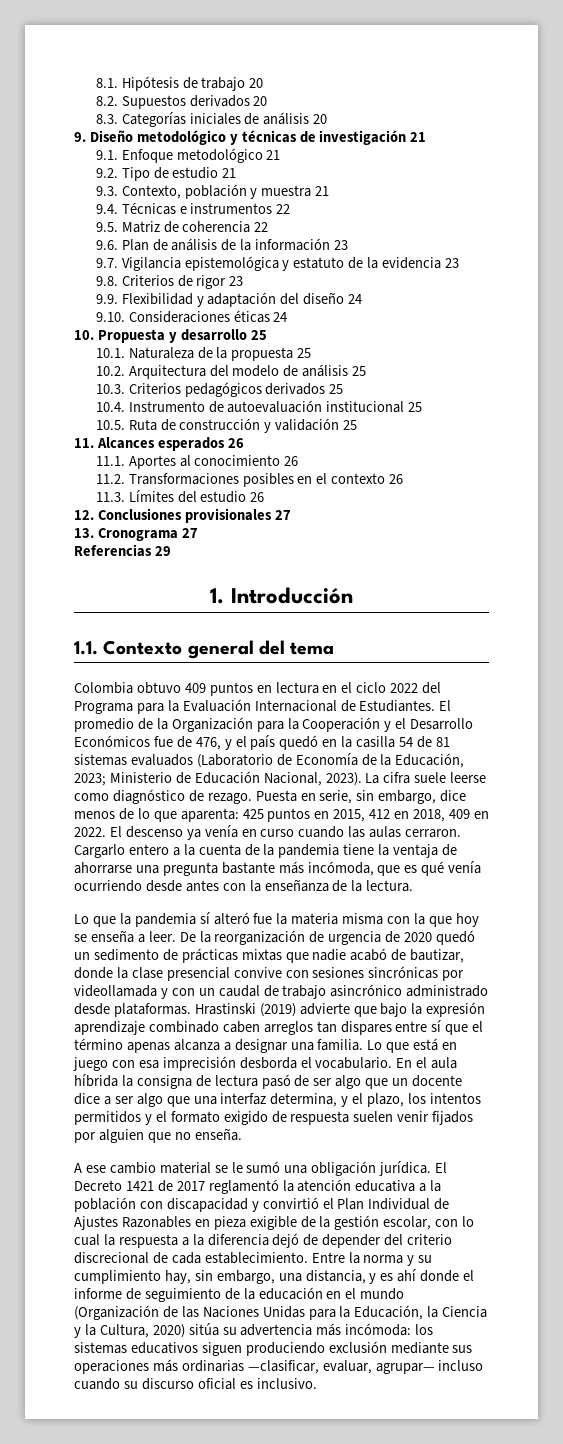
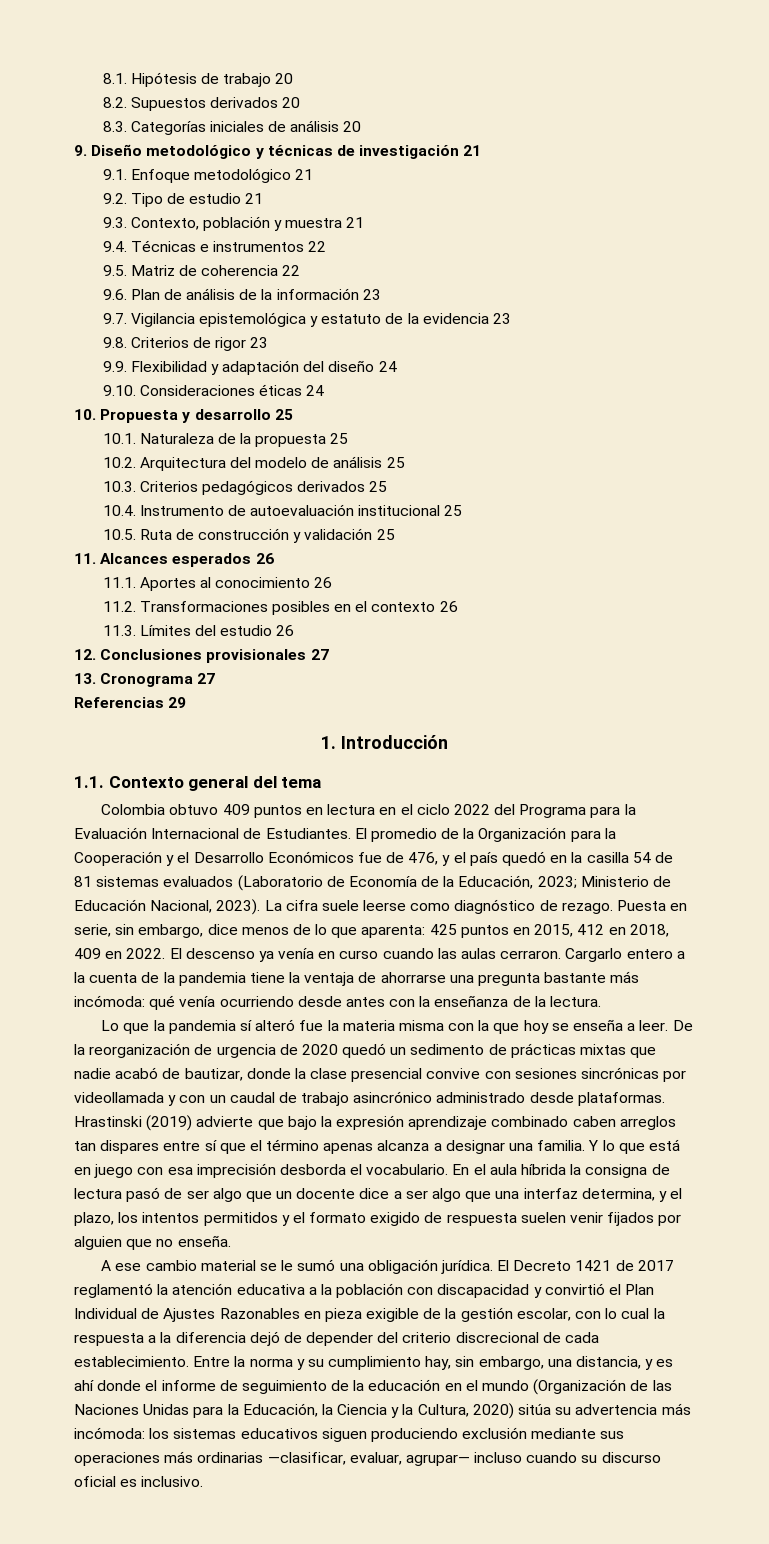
- Cargarlo entero a la cuenta de la pandemia tiene la ventaja de ahorrarse una pregunta bastante más incómoda, que es qué venía ocurriendo desde antes con la enseñanza de la lectura.
+ Cargarlo entero a la cuenta de la pandemia tiene la ventaja de ahorrarse una pregunta bastante más incómoda: qué venía ocurriendo desde antes con la enseñanza de la lectura.
- Lo que está en juego con esa imprecisión desborda el vocabulario.
+ Y lo que está en juego con esa imprecisión desborda el vocabulario.

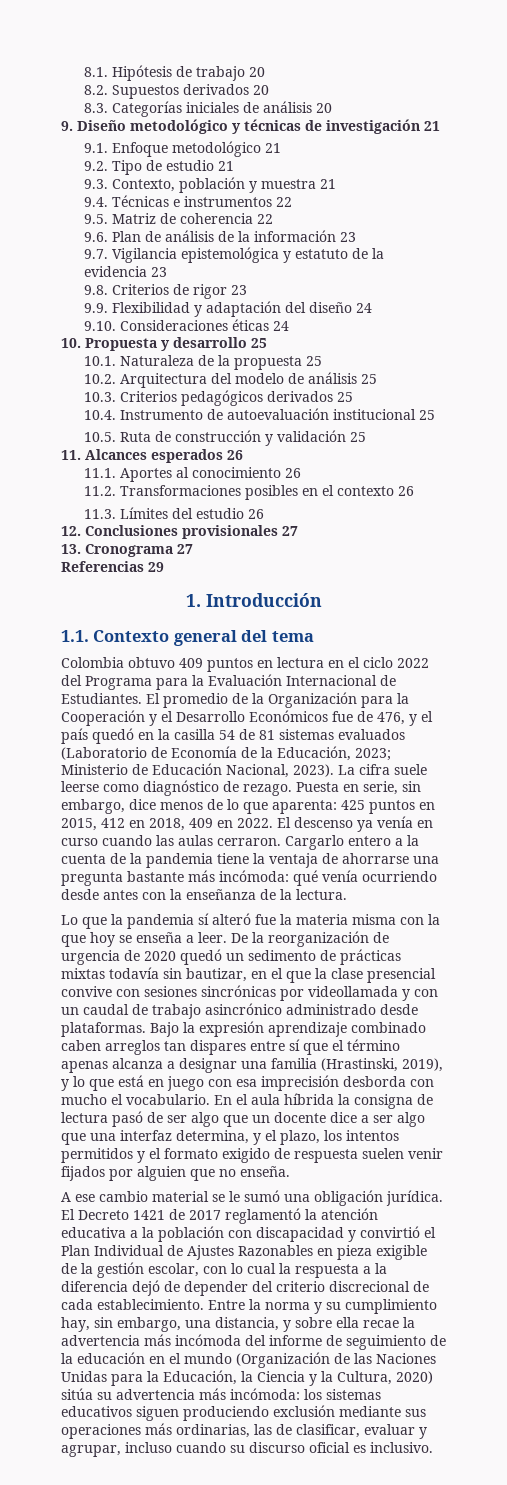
- De la reorganización de urgencia de 2020 quedó un sedimento de prácticas mixtas que nadie acabó de bautizar, donde la clase presencial convive con sesiones sincrónicas por videollamada y con un caudal de trabajo asincrónico administrado desde plataformas.
+ De la reorganización de urgencia de 2020 quedó un sedimento de prácticas mixtas todavía sin bautizar, en el que la clase presencial convive con sesiones sincrónicas por videollamada y con un caudal de trabajo asincrónico administrado desde plataformas.
- Hrastinski (2019) advierte que bajo la expresión aprendizaje combinado caben arreglos tan dispares entre sí que el término apenas alcanza a designar una familia. Y lo que está en juego con esa imprecisión desborda el vocabulario.
+ Bajo la expresión aprendizaje combinado caben arreglos tan dispares entre sí que el término apenas alcanza a designar una familia (Hrastinski, 2019), y lo que está en juego con esa imprecisión desborda con mucho el vocabulario.
- Entre la norma y su cumplimiento hay, sin embargo, una distancia, y es ahí donde el informe de seguimiento de la educación en el mundo (Organización de las Naciones Unidas para la Educación, la Ciencia y la Cultura, 2020) sitúa su advertencia más incómoda: los sistemas educativos siguen produciendo exclusión mediante sus operaciones más ordinarias —clasificar, evaluar, agrupar— incluso cuando su discurso oficial es inclusivo.
+ Entre la norma y su cumplimiento hay, sin embargo, una distancia, y sobre ella recae la advertencia más incómoda del informe de seguimiento de la educación en el mundo (Organización de las Naciones Unidas para la Educación, la Ciencia y la Cultura, 2020) sitúa su advertencia más incómoda: los sistemas educativos siguen produciendo exclusión mediante sus operaciones más ordinarias, las de clasificar, evaluar y agrupar, incluso cuando su discurso oficial es inclusivo.

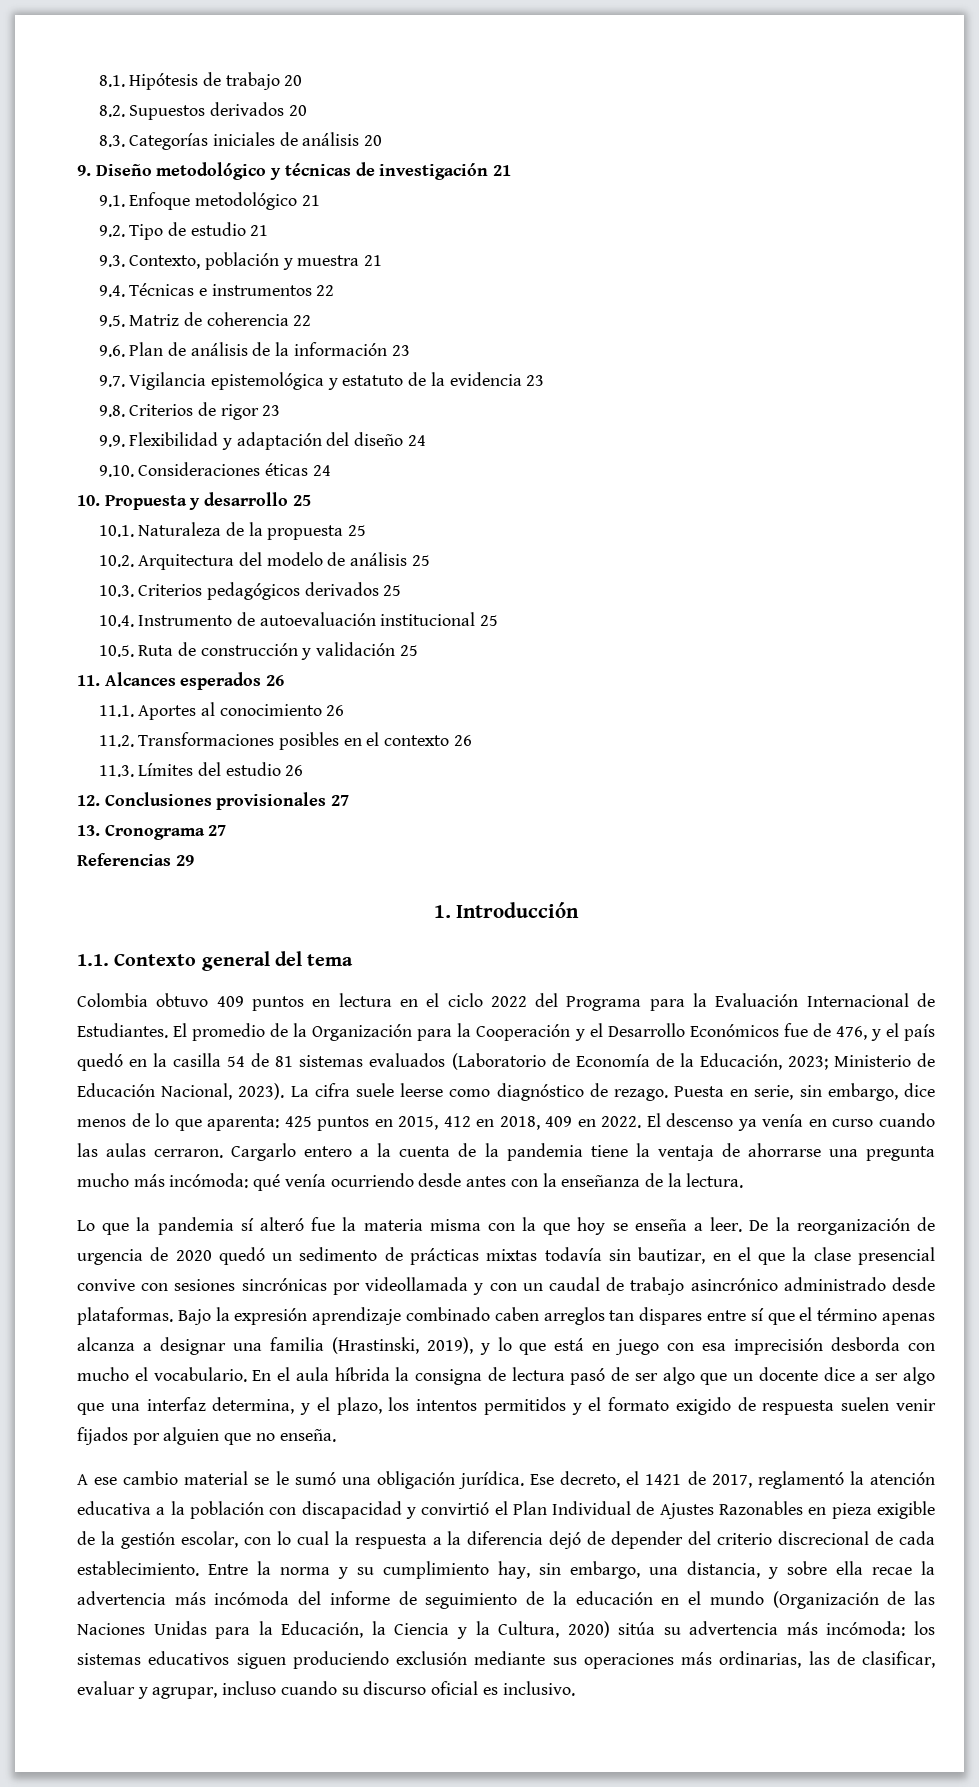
- Cargarlo entero a la cuenta de la pandemia tiene la ventaja de ahorrarse una pregunta bastante más incómoda: qué venía ocurriendo desde antes con la enseñanza de la lectura.
+ Cargarlo entero a la cuenta de la pandemia tiene la ventaja de ahorrarse una pregunta mucho más incómoda: qué venía ocurriendo desde antes con la enseñanza de la lectura.
- El Decreto 1421 de 2017 reglamentó la atención educativa a la población con discapacidad y convirtió el Plan Individual de Ajustes Razonables en pieza exigible de la gestión escolar, con lo cual la respuesta a la diferencia dejó de depender del criterio discrecional de cada establecimiento.
+ Ese decreto, el 1421 de 2017, reglamentó la atención educativa a la población con discapacidad y convirtió el Plan Individual de Ajustes Razonables en pieza exigible de la gestión escolar, con lo cual la respuesta a la diferencia dejó de depender del criterio discrecional de cada establecimiento.

